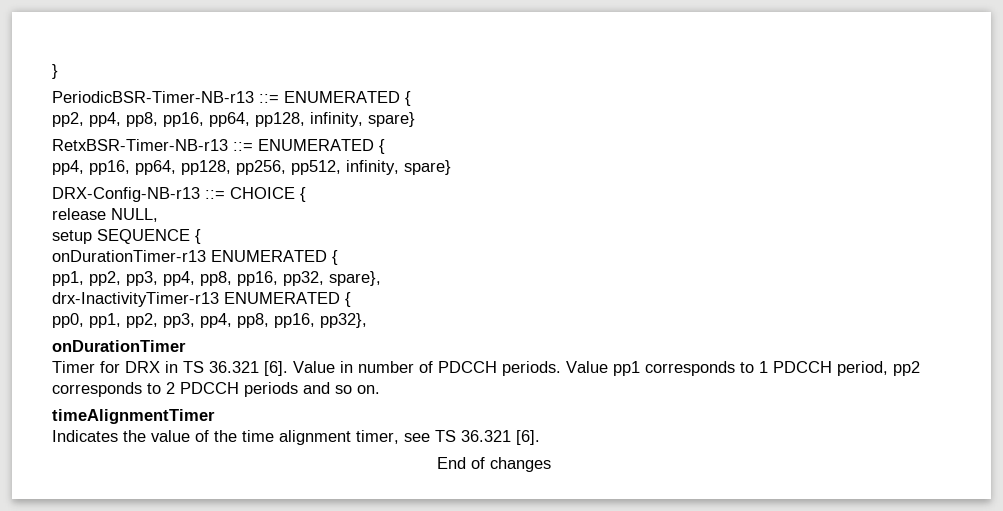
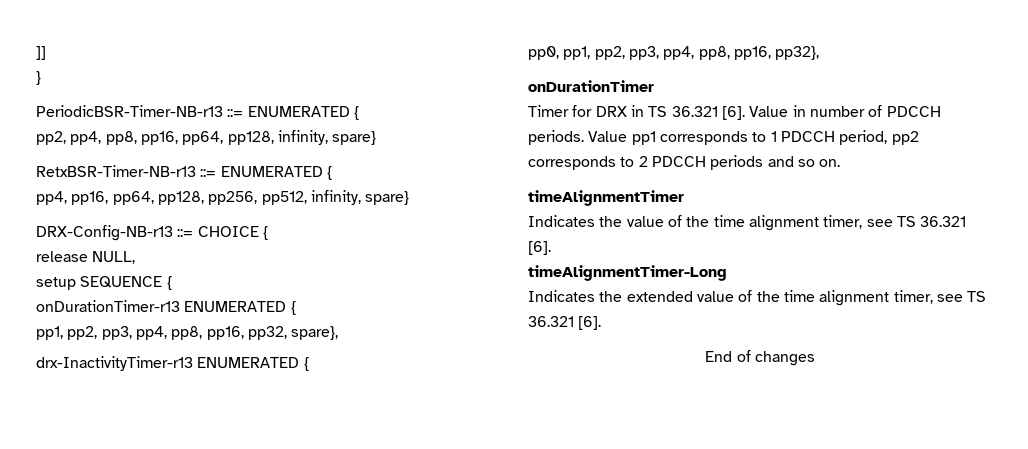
+ ]]
+ timeAlignmentTimer-Long
+ Indicates the extended value of the time alignment timer, see TS 36.321 [6].

